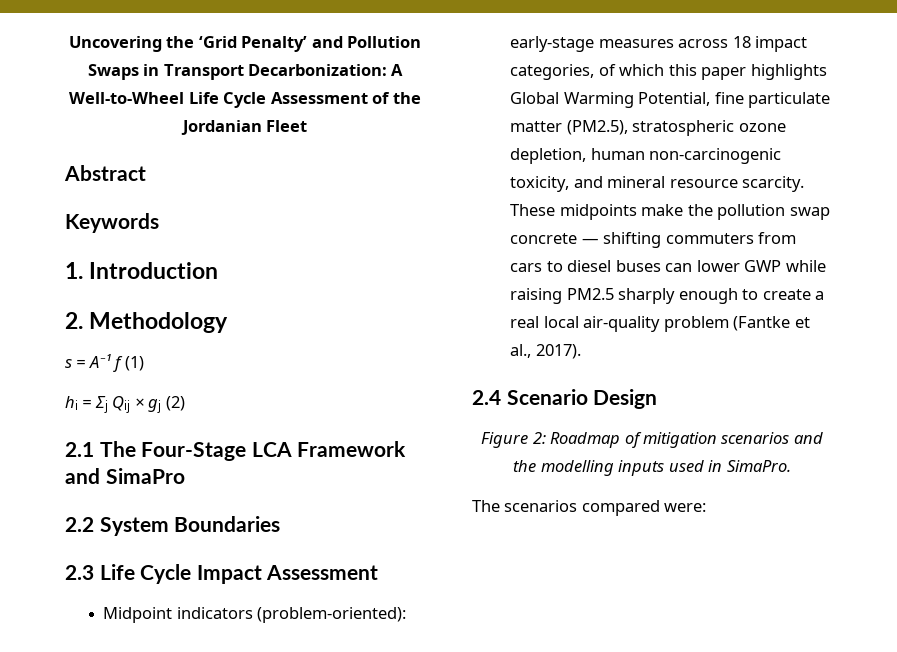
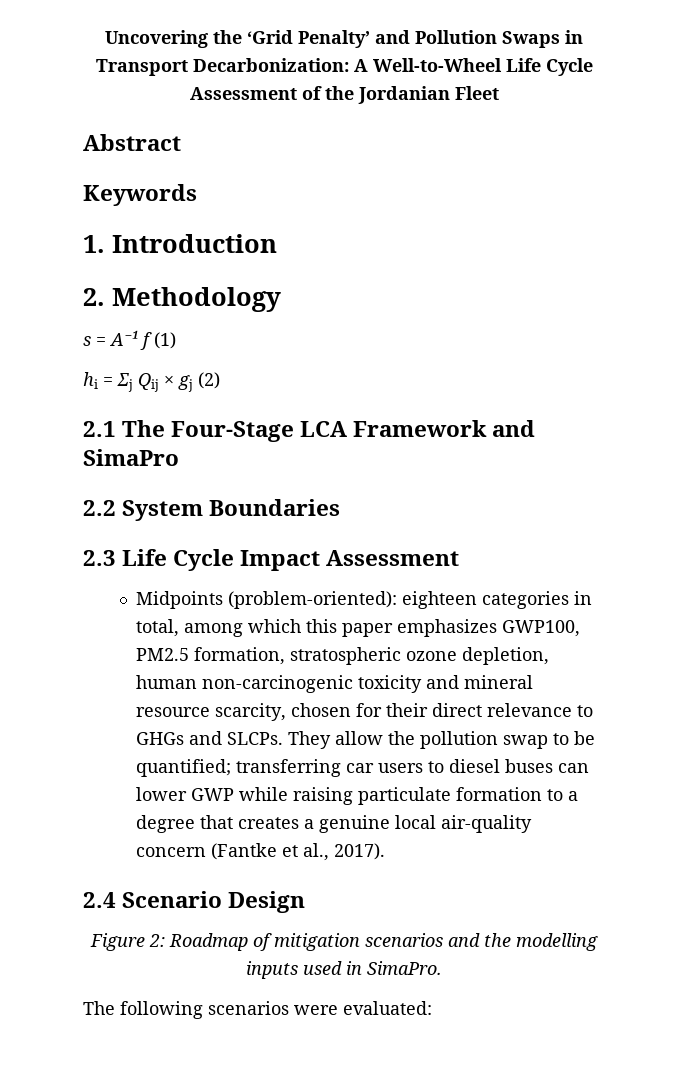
- Midpoint indicators (problem-oriented): early-stage measures across 18 impact categories, of which this paper highlights Global Warming Potential, fine particulate matter (PM2.5), stratospheric ozone depletion, human non-carcinogenic toxicity, and mineral resource scarcity. These midpoints make the pollution swap concrete — shifting commuters from cars to diesel buses can lower GWP while raising PM2.5 sharply enough to create a real local air-quality problem (Fantke et al., 2017).
+ Midpoints (problem-oriented): eighteen categories in total, among which this paper emphasizes GWP100, PM2.5 formation, stratospheric ozone depletion, human non-carcinogenic toxicity and mineral resource scarcity, chosen for their direct relevance to GHGs and SLCPs. They allow the pollution swap to be quantified; transferring car users to diesel buses can lower GWP while raising particulate formation to a degree that creates a genuine local air-quality concern (Fantke et al., 2017).
- The scenarios compared were:
+ The following scenarios were evaluated:

